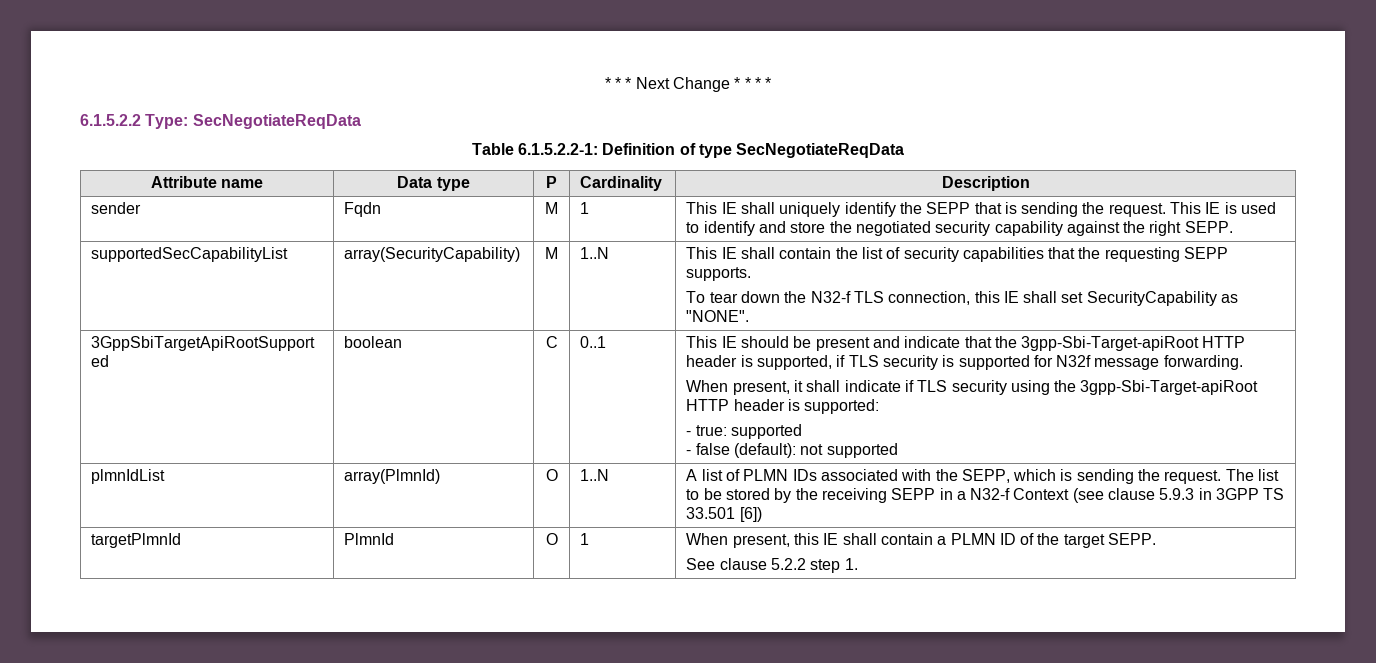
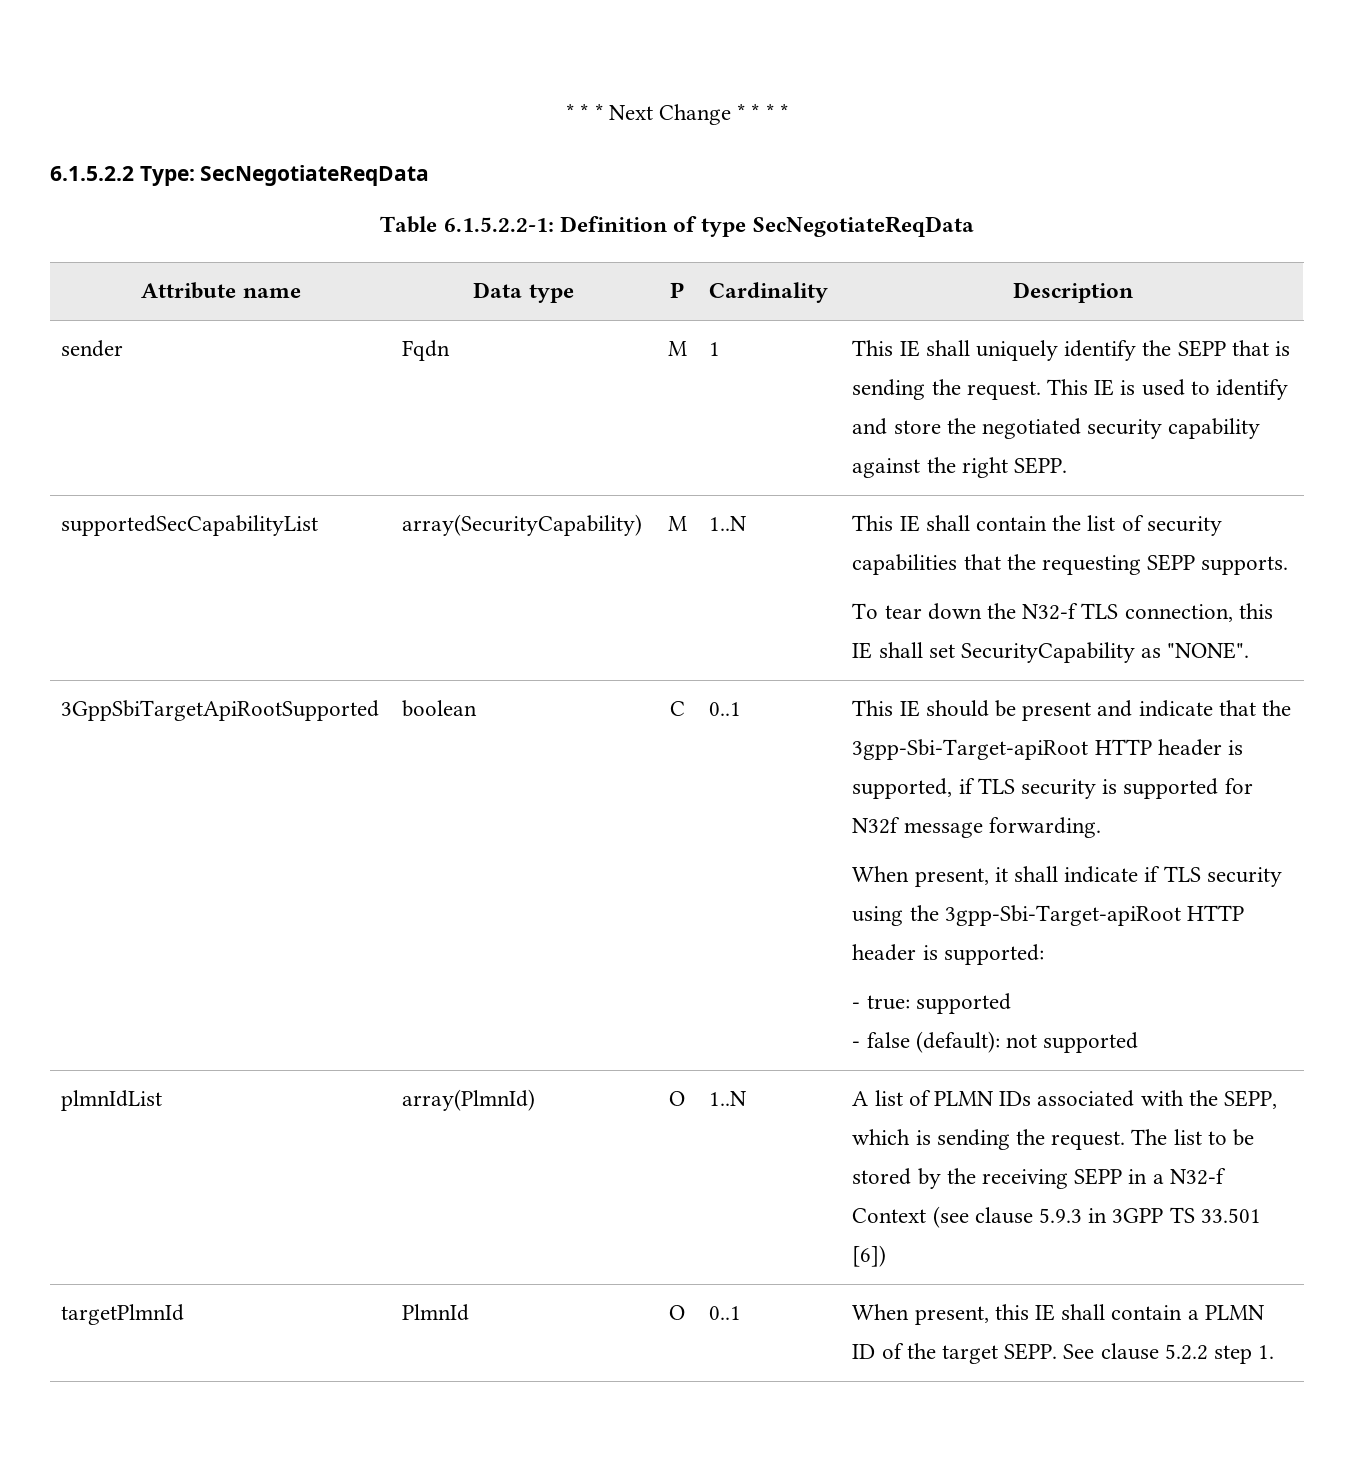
- targetPlmnId | PlmnId | O | 1 | When present, this IE shall contain a PLMN ID of the target SEPP.
- See clause 5.2.2 step 1.
+ targetPlmnId | PlmnId | O | 0..1 | When present, this IE shall contain a PLMN ID of the target SEPP. See clause 5.2.2 step 1.

